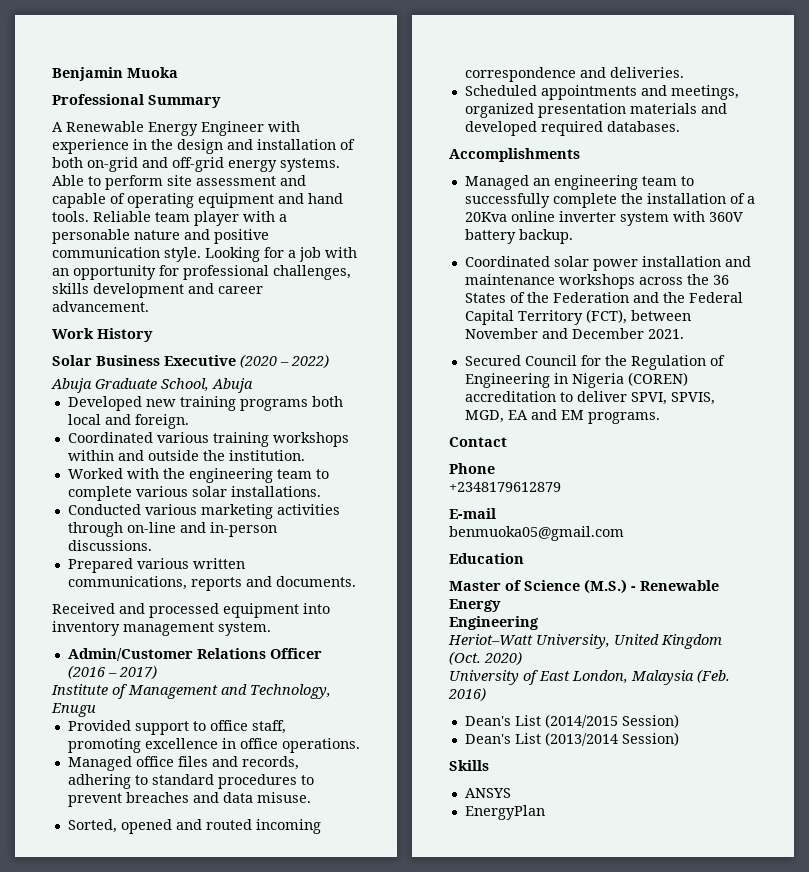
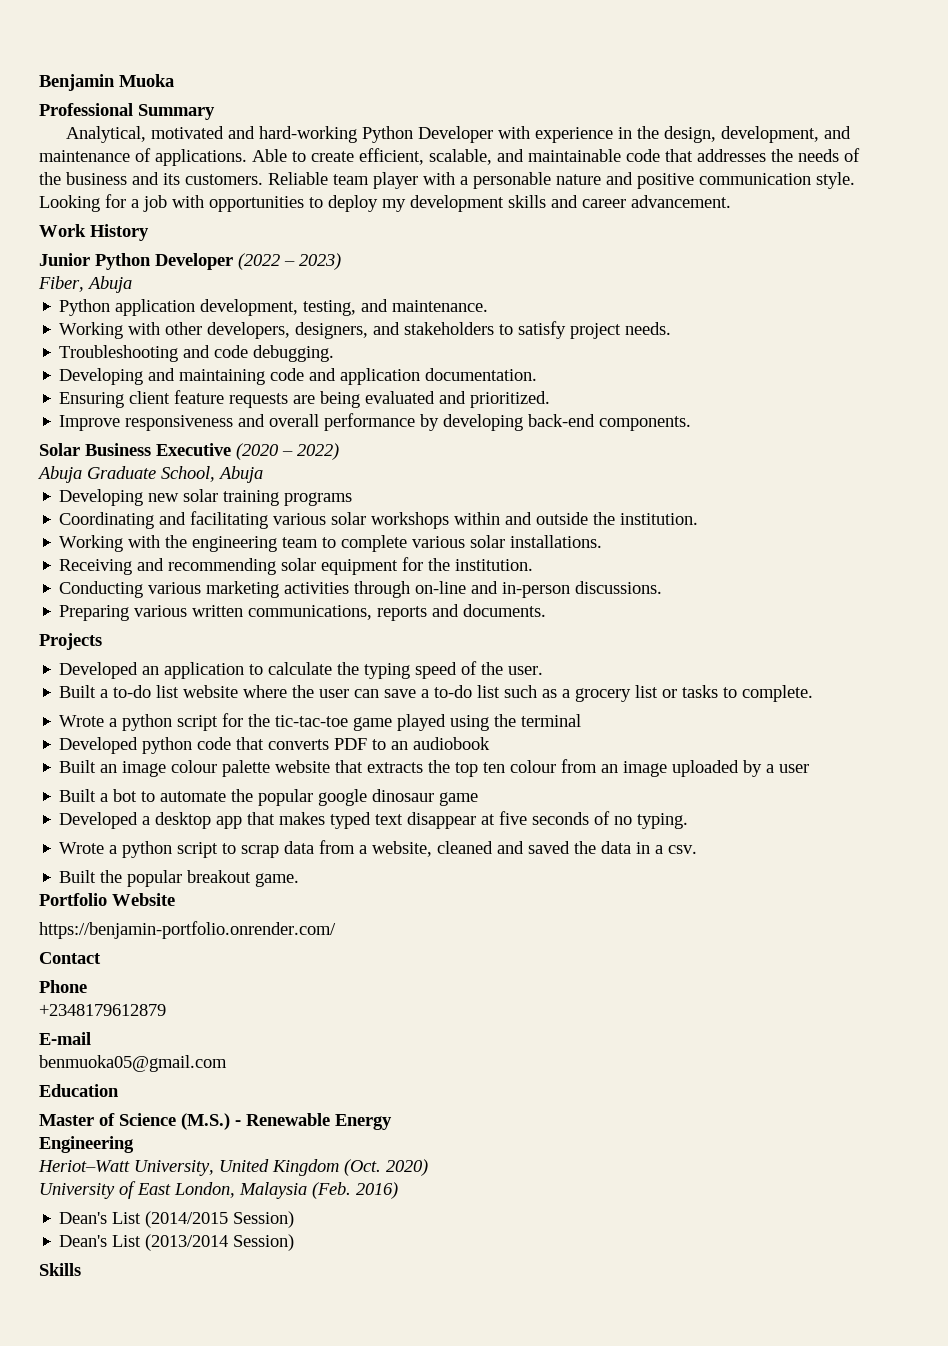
- A Renewable Energy Engineer with experience in the design and installation of both on-grid and off-grid energy systems. Able to perform site assessment and capable of operating equipment and hand tools.
+ Analytical, motivated and hard-working Python Developer with experience in the design, development, and maintenance of applications. Able to create efficient, scalable, and maintainable code that addresses the needs of the business and its customers.
- Looking for a job with an opportunity for professional challenges, skills development and career advancement.
+ Looking for a job with opportunities to deploy my development skills and career advancement.
+ Junior Python Developer (2022 – 2023)
+ Fiber, Abuja
+ Python application development, testing, and maintenance.
+ Working with other developers, designers, and stakeholders to satisfy project needs.
+ Troubleshooting and code debugging.
+ Developing and maintaining code and application documentation.
+ Ensuring client feature requests are being evaluated and prioritized.
+ Improve responsiveness and overall performance by developing back-end components.
- Developed new training programs both local and foreign.
- Coordinated various training workshops within and outside the institution.
+ Developing new solar training programs
+ Coordinating and facilitating various solar workshops within and outside the institution.
- Worked with the engineering team to complete various solar installations.
+ Working with the engineering team to complete various solar installations.
- Conducted various marketing activities through on-line and in-person discussions.
+ Receiving and recommending solar equipment for the institution.
+ Conducting various marketing activities through on-line and in-person discussions.
- Prepared various written communications, reports and documents.
+ Preparing various written communications, reports and documents.
- Received and processed equipment into inventory management system.
- Admin/Customer Relations Officer (2016 – 2017)
- Institute of Management and Technology, Enugu
- Provided support to office staff, promoting excellence in office operations.
- Managed office files and records, adhering to standard procedures to prevent breaches and data misuse.
- Sorted, opened and routed incoming correspondence and deliveries.
- Scheduled appointments and meetings, organized presentation materials and developed required databases.
- Accomplishments
- Managed an engineering team to successfully complete the installation of a 20Kva online inverter system with 360V battery backup.
- Coordinated solar power installation and maintenance workshops across the 36 States of the Federation and the Federal Capital Territory (FCT), between November and December 2021.
- Secured Council for the Regulation of Engineering in Nigeria (COREN) accreditation to deliver SPVI, SPVIS, MGD, EA and EM programs.
+ Projects
+ Developed an application to calculate the typing speed of the user.
+ Built a to-do list website where the user can save a to-do list such as a grocery list or tasks to complete.
+ Wrote a python script for the tic-tac-toe game played using the terminal
+ Developed python code that converts PDF to an audiobook
+ Built an image colour palette website that extracts the top ten colour from an image uploaded by a user
+ Built a bot to automate the popular google dinosaur game
+ Developed a desktop app that makes typed text disappear at five seconds of no typing.
+ Wrote a python script to scrap data from a website, cleaned and saved the data in a csv.
+ Built the popular breakout game.
+ Portfolio Website
+ https://benjamin-portfolio.onrender.com/
- ANSYS
- EnergyPlan

